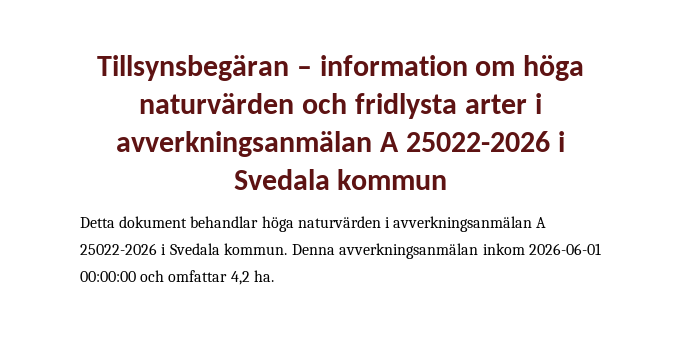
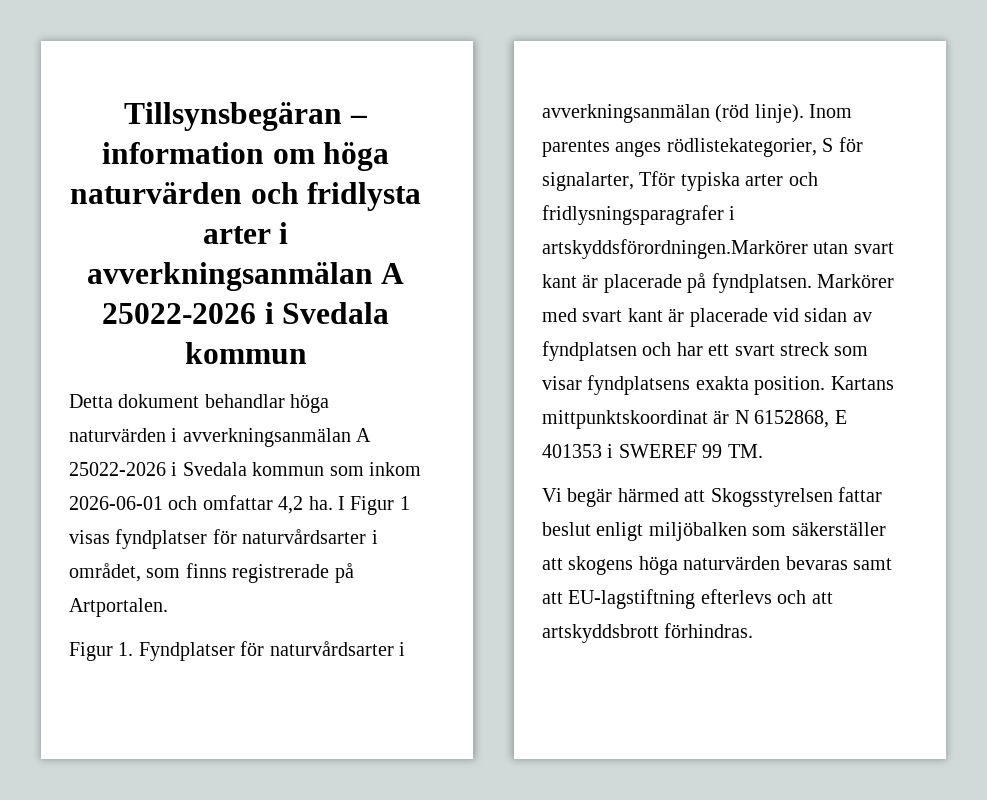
- Detta dokument behandlar höga naturvärden i avverkningsanmälan A 25022-2026 i Svedala kommun. Denna avverkningsanmälan inkom 2026-06-01 00:00:00 och omfattar 4,2 ha.
+ Detta dokument behandlar höga naturvärden i avverkningsanmälan A 25022-2026 i Svedala kommun som inkom 2026-06-01 och omfattar 4,2 ha.
+ I Figur 1 visas fyndplatser för naturvårdsarter i området, som finns registrerade på Artportalen.
+ Figur 1. Fyndplatser för naturvårdsarter i avverkningsanmälan (röd linje). Inom parentes anges rödlistekategorier, S för signalarter, Tför typiska arter och fridlysningsparagrafer i artskyddsförordningen.Markörer utan svart kant är placerade på fyndplatsen. Markörer med svart kant är placerade vid sidan av fyndplatsen och har ett svart streck som visar fyndplatsens exakta position. Kartans mittpunktskoordinat är N 6152868, E 401353 i SWEREF 99 TM.
+ Vi begär härmed att Skogsstyrelsen fattar beslut enligt miljöbalken som säkerställer att skogens höga naturvärden bevaras samt att EU-lagstiftning efterlevs och att artskyddsbrott förhindras.

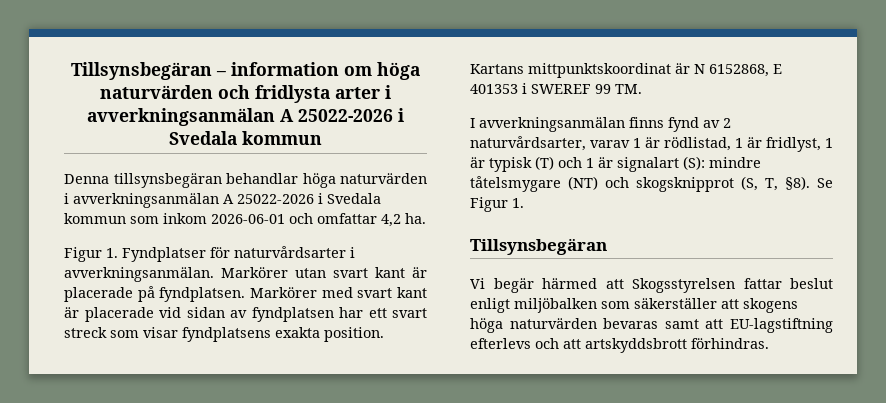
- Detta dokument behandlar höga naturvärden i avverkningsanmälan A 25022-2026 i Svedala kommun som inkom 2026-06-01 och omfattar 4,2 ha. I Figur 1 visas fyndplatser för naturvårdsarter i området, som finns registrerade på Artportalen.
+ Denna tillsynsbegäran behandlar höga naturvärden i avverkningsanmälan A 25022-2026 i Svedala kommun som inkom 2026-06-01 och omfattar 4,2 ha.
- Figur 1. Fyndplatser för naturvårdsarter i avverkningsanmälan (röd linje). Inom parentes anges rödlistekategorier, S för signalarter, Tför typiska arter och fridlysningsparagrafer i artskyddsförordningen.Markörer utan svart kant är placerade på fyndplatsen.
+ Figur 1. Fyndplatser för naturvårdsarter i avverkningsanmälan. Markörer utan svart kant är placerade på fyndplatsen.
- Markörer med svart kant är placerade vid sidan av fyndplatsen och har ett svart streck som visar fyndplatsens exakta position.
+ Markörer med svart kant är placerade vid sidan av fyndplatsen har ett svart streck som visar fyndplatsens exakta position.
+ I avverkningsanmälan finns fynd av 2 naturvårdsarter, varav 1 är rödlistad, 1 är fridlyst, 1 är typisk (T) och 1 är signalart (S): mindre tåtelsmygare (NT) och skogsknipprot (S, T, §8). Se Figur 1.
+ Tillsynsbegäran

